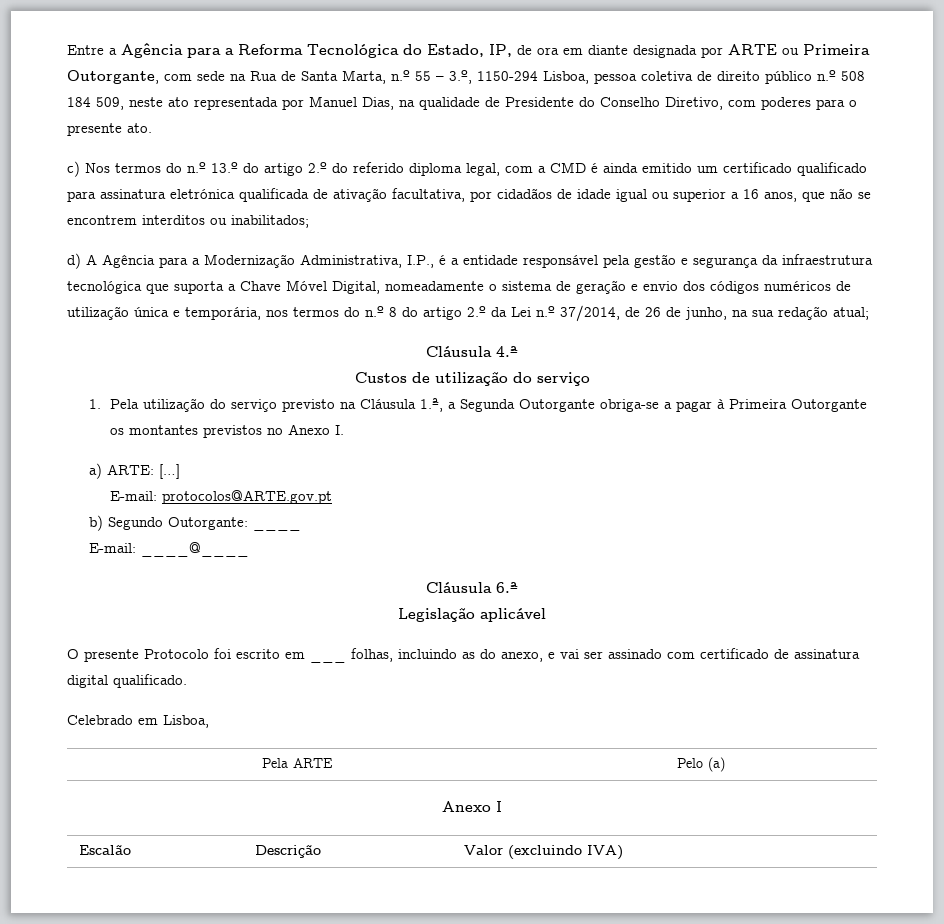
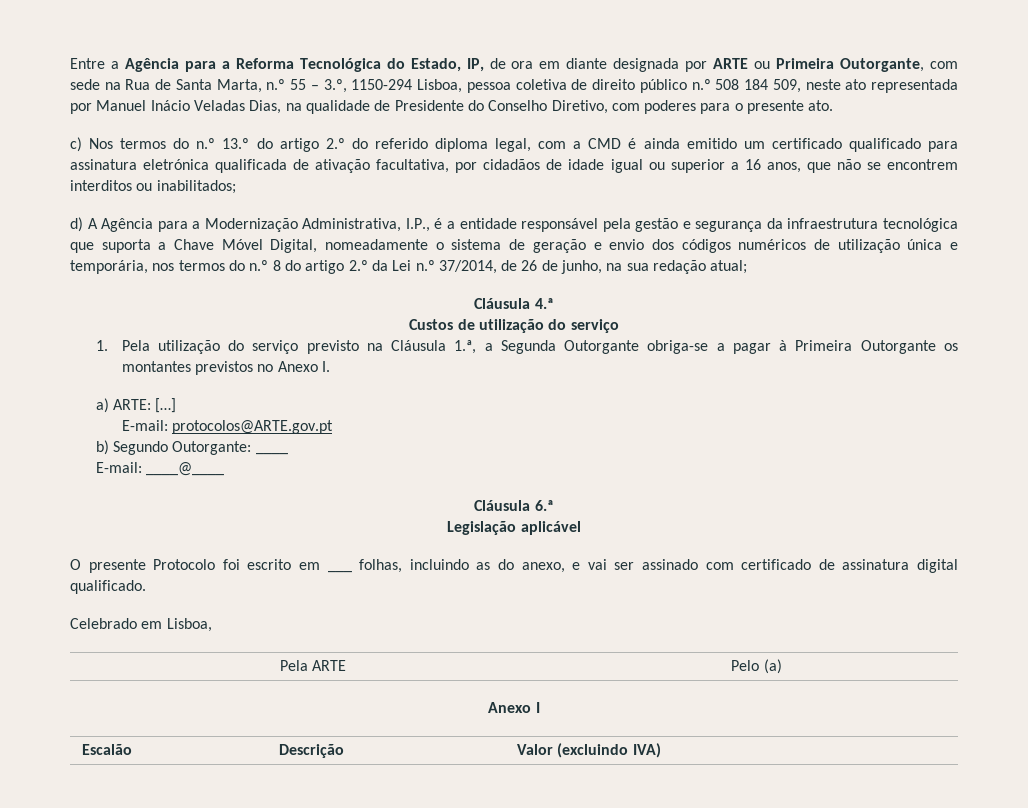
- Entre a Agência para a Reforma Tecnológica do Estado, IP, de ora em diante designada por ARTE ou Primeira Outorgante, com sede na Rua de Santa Marta, n.º 55 – 3.º, 1150-294 Lisboa, pessoa coletiva de direito público n.º 508 184 509, neste ato representada por Manuel Dias, na qualidade de Presidente do Conselho Diretivo, com poderes para o presente ato.
+ Entre a Agência para a Reforma Tecnológica do Estado, IP, de ora em diante designada por ARTE ou Primeira Outorgante, com sede na Rua de Santa Marta, n.º 55 – 3.º, 1150-294 Lisboa, pessoa coletiva de direito público n.º 508 184 509, neste ato representada por Manuel Inácio Veladas Dias, na qualidade de Presidente do Conselho Diretivo, com poderes para o presente ato.

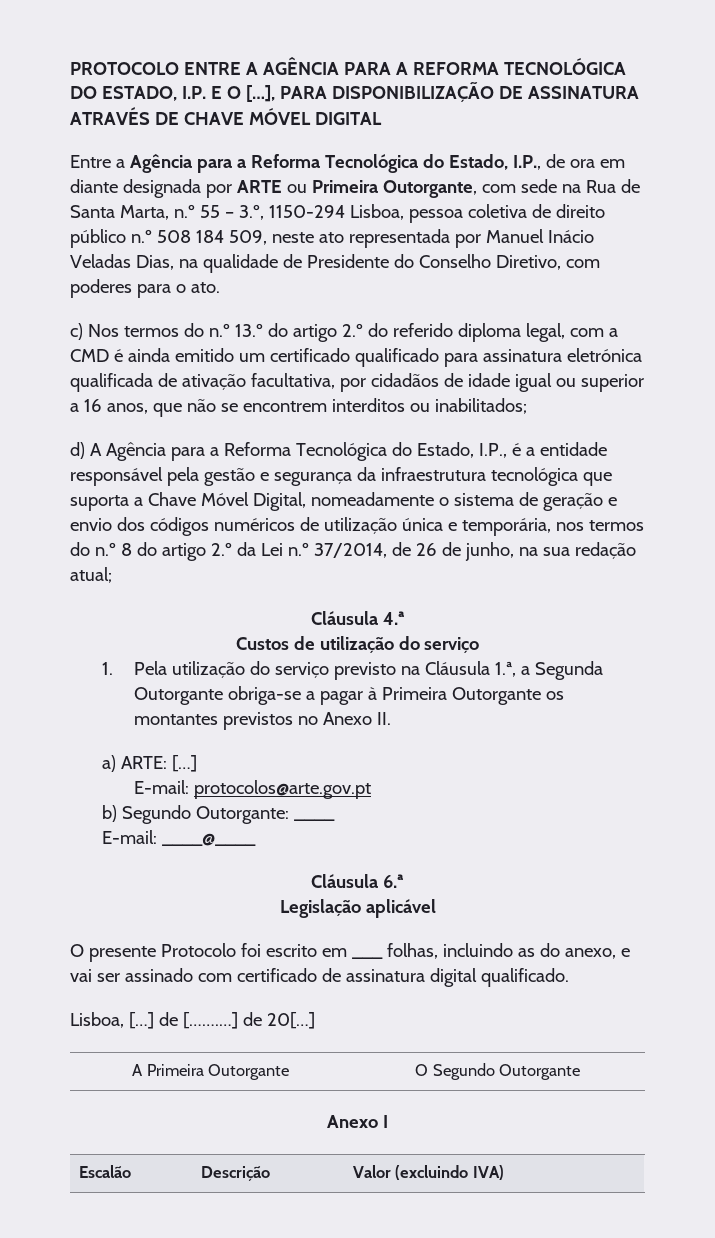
+ PROTOCOLO ENTRE A AGÊNCIA PARA A REFORMA TECNOLÓGICA DO ESTADO, I.P. E O […], PARA DISPONIBILIZAÇÃO DE ASSINATURA ATRAVÉS DE CHAVE MÓVEL DIGITAL
- Entre a Agência para a Reforma Tecnológica do Estado, IP, de ora em diante designada por ARTE ou Primeira Outorgante, com sede na Rua de Santa Marta, n.º 55 – 3.º, 1150-294 Lisboa, pessoa coletiva de direito público n.º 508 184 509, neste ato representada por Manuel Inácio Veladas Dias, na qualidade de Presidente do Conselho Diretivo, com poderes para o presente ato.
+ Entre a Agência para a Reforma Tecnológica do Estado, I.P., de ora em diante designada por ARTE ou Primeira Outorgante, com sede na Rua de Santa Marta, n.º 55 – 3.º, 1150-294 Lisboa, pessoa coletiva de direito público n.º 508 184 509, neste ato representada por Manuel Inácio Veladas Dias, na qualidade de Presidente do Conselho Diretivo, com poderes para o ato.
- d) A Agência para a Modernização Administrativa, I.P., é a entidade responsável pela gestão e segurança da infraestrutura tecnológica que suporta a Chave Móvel Digital, nomeadamente o sistema de geração e envio dos códigos numéricos de utilização única e temporária, nos termos do n.º 8 do artigo 2.º da Lei n.º 37/2014, de 26 de junho, na sua redação atual;
+ d) A Agência para a Reforma Tecnológica do Estado, I.P., é a entidade responsável pela gestão e segurança da infraestrutura tecnológica que suporta a Chave Móvel Digital, nomeadamente o sistema de geração e envio dos códigos numéricos de utilização única e temporária, nos termos do n.º 8 do artigo 2.º da Lei n.º 37/2014, de 26 de junho, na sua redação atual;
- 1. Pela utilização do serviço previsto na Cláusula 1.ª, a Segunda Outorgante obriga-se a pagar à Primeira Outorgante os montantes previstos no Anexo I.
+ 1. Pela utilização do serviço previsto na Cláusula 1.ª, a Segunda Outorgante obriga-se a pagar à Primeira Outorgante os montantes previstos no Anexo II.
- E-mail: protocolos@ARTE.gov.pt
+ E-mail: protocolos@arte.gov.pt
- Celebrado em Lisboa,
- Pela ARTE | Pelo (a)
+ Lisboa, […] de […….…] de 20[…]
+ A Primeira Outorgante | O Segundo Outorgante

